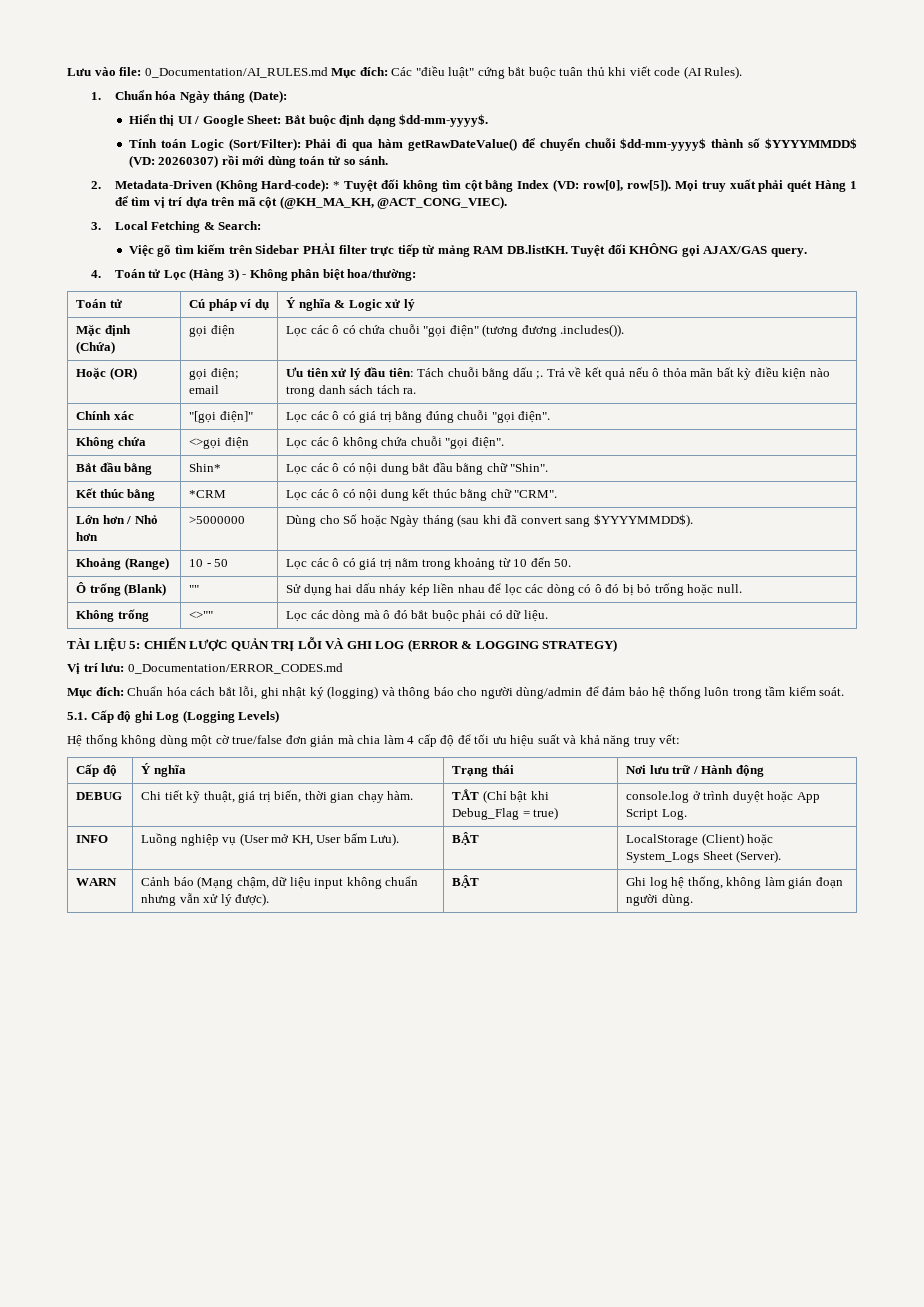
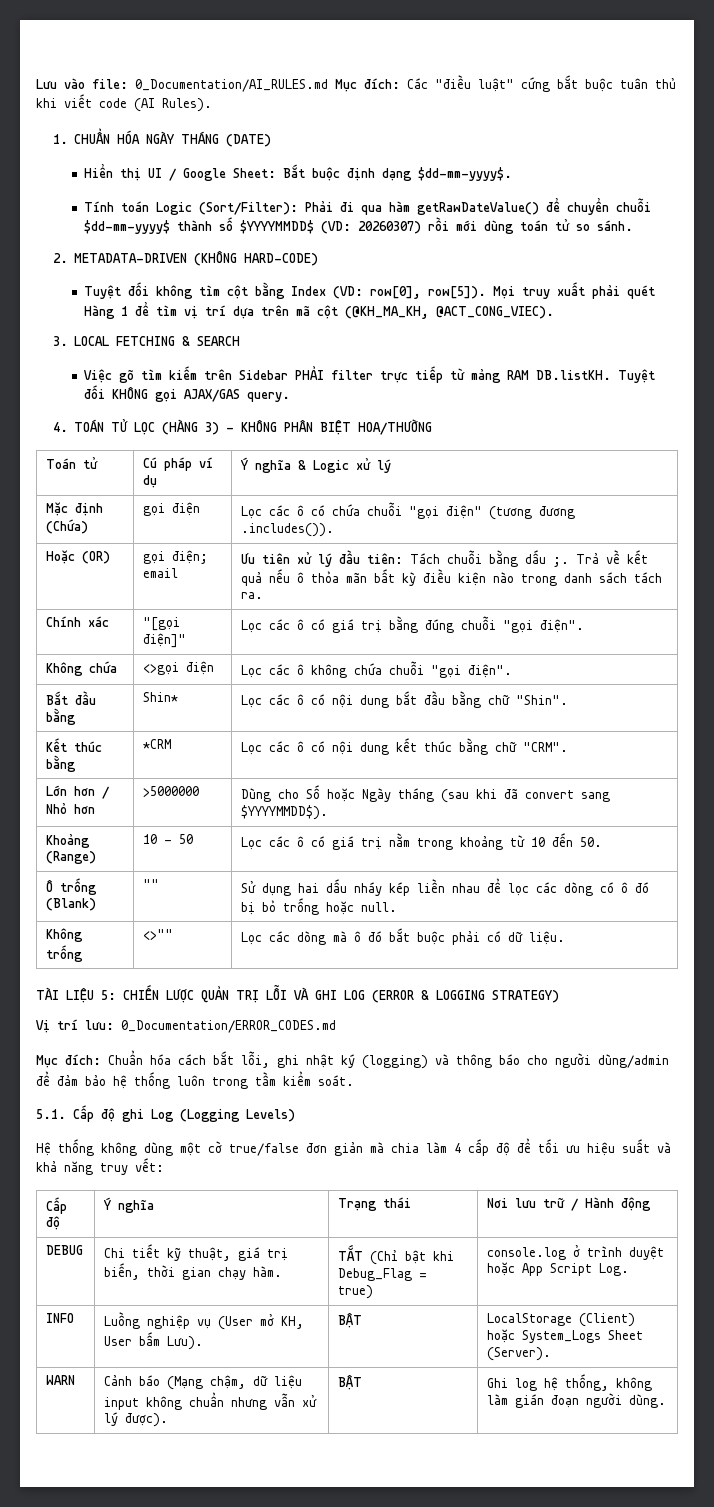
- 1. Chuẩn hóa Ngày tháng (Date):
+ 1. CHUẨN HÓA NGÀY THÁNG (DATE)
- 2. Metadata-Driven (Không Hard-code): * Tuyệt đối không tìm cột bằng Index (VD: row[0], row[5]).
+ 2. METADATA-DRIVEN (KHÔNG HARD-CODE)
+ Tuyệt đối không tìm cột bằng Index (VD: row[0], row[5]).
- 3. Local Fetching & Search:
+ 3. LOCAL FETCHING & SEARCH
- 4. Toán tử Lọc (Hàng 3) - Không phân biệt hoa/thường:
+ 4. TOÁN TỬ LỌC (HÀNG 3) - KHÔNG PHÂN BIỆT HOA/THƯỜNG

